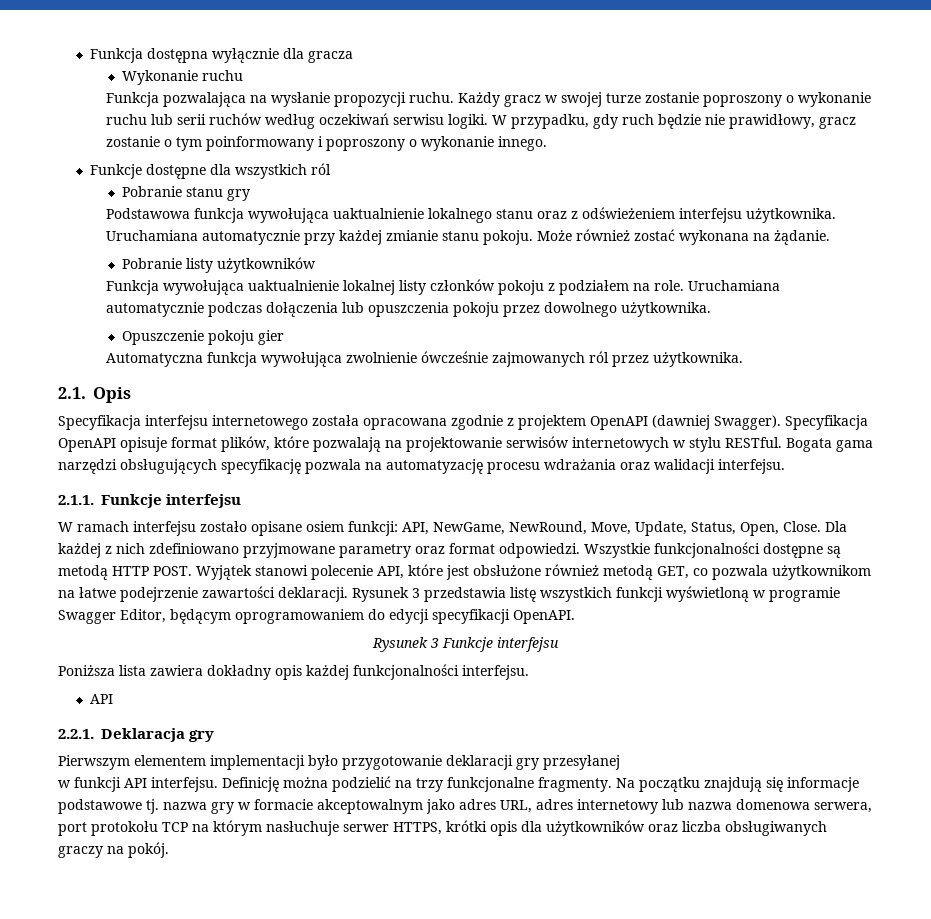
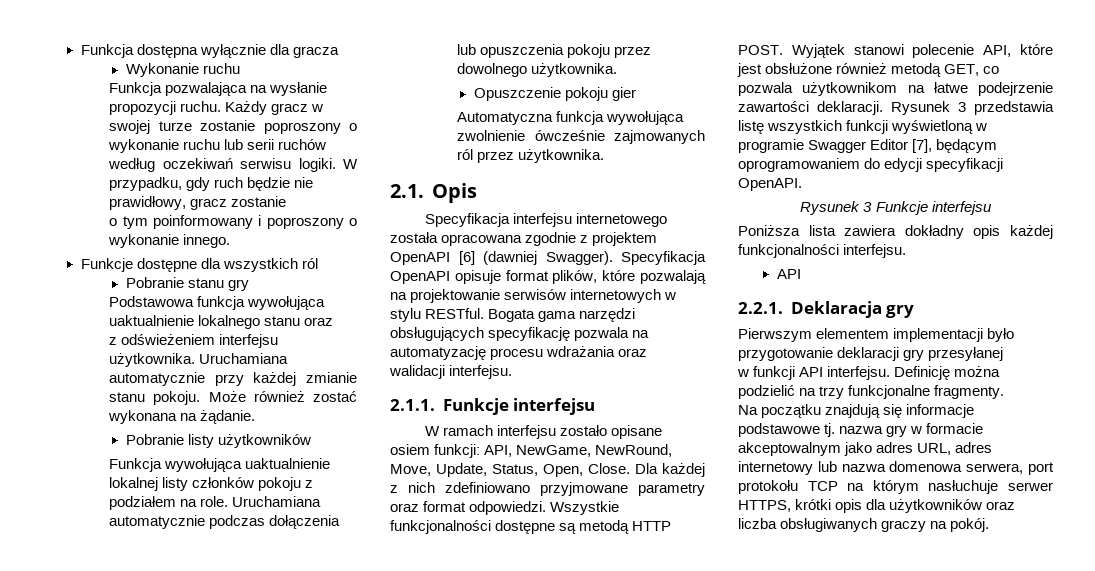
- W przypadku, gdy ruch będzie nie prawidłowy, gracz zostanie o tym poinformowany i poproszony o wykonanie innego.
+ W przypadku, gdy ruch będzie nie prawidłowy, gracz zostanie
+ o tym poinformowany i poproszony o wykonanie innego.
- Podstawowa funkcja wywołująca uaktualnienie lokalnego stanu oraz z odświeżeniem interfejsu użytkownika.
+ Podstawowa funkcja wywołująca uaktualnienie lokalnego stanu oraz
+ z odświeżeniem interfejsu użytkownika.
- Specyfikacja interfejsu internetowego została opracowana zgodnie z projektem OpenAPI (dawniej Swagger).
+ Specyfikacja interfejsu internetowego została opracowana zgodnie z projektem OpenAPI [6] (dawniej Swagger).
- Rysunek 3 przedstawia listę wszystkich funkcji wyświetloną w programie Swagger Editor, będącym oprogramowaniem do edycji specyfikacji OpenAPI.
+ Rysunek 3 przedstawia listę wszystkich funkcji wyświetloną w programie Swagger Editor [7], będącym oprogramowaniem do edycji specyfikacji OpenAPI.
- Definicję można podzielić na trzy funkcjonalne fragmenty. Na początku znajdują się informacje podstawowe tj. nazwa gry w formacie akceptowalnym jako adres URL, adres internetowy lub nazwa domenowa serwera, port protokołu TCP na którym nasłuchuje serwer HTTPS, krótki opis dla użytkowników oraz liczba obsługiwanych graczy na pokój.
+ Definicję można podzielić na trzy funkcjonalne fragmenty.
+ Na początku znajdują się informacje podstawowe tj. nazwa gry w formacie akceptowalnym jako adres URL, adres internetowy lub nazwa domenowa serwera, port protokołu TCP na którym nasłuchuje serwer HTTPS, krótki opis dla użytkowników oraz liczba obsługiwanych graczy na pokój.

